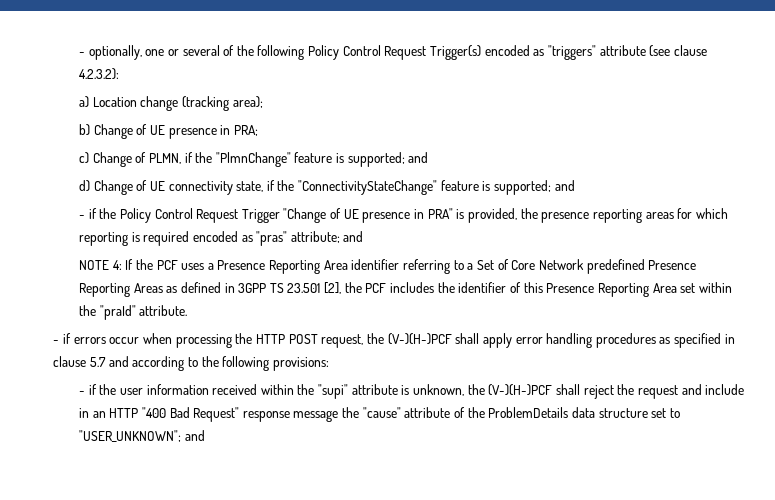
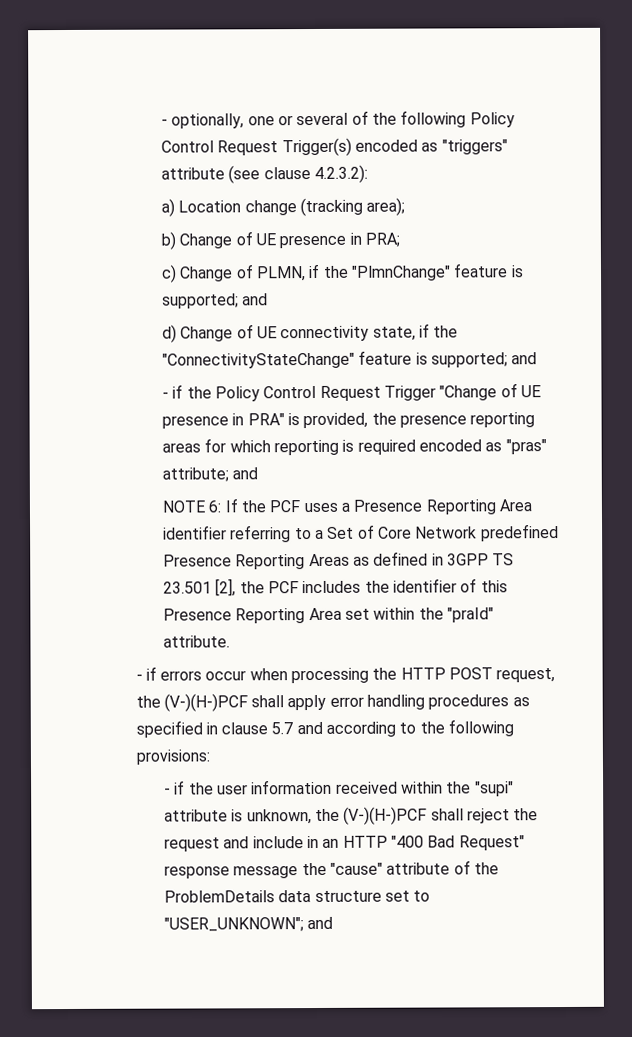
- NOTE 4: If the PCF uses a Presence Reporting Area identifier referring to a Set of Core Network predefined Presence Reporting Areas as defined in 3GPP TS 23.501 [2], the PCF includes the identifier of this Presence Reporting Area set within the "praId" attribute.
+ NOTE 6: If the PCF uses a Presence Reporting Area identifier referring to a Set of Core Network predefined Presence Reporting Areas as defined in 3GPP TS 23.501 [2], the PCF includes the identifier of this Presence Reporting Area set within the "praId" attribute.

